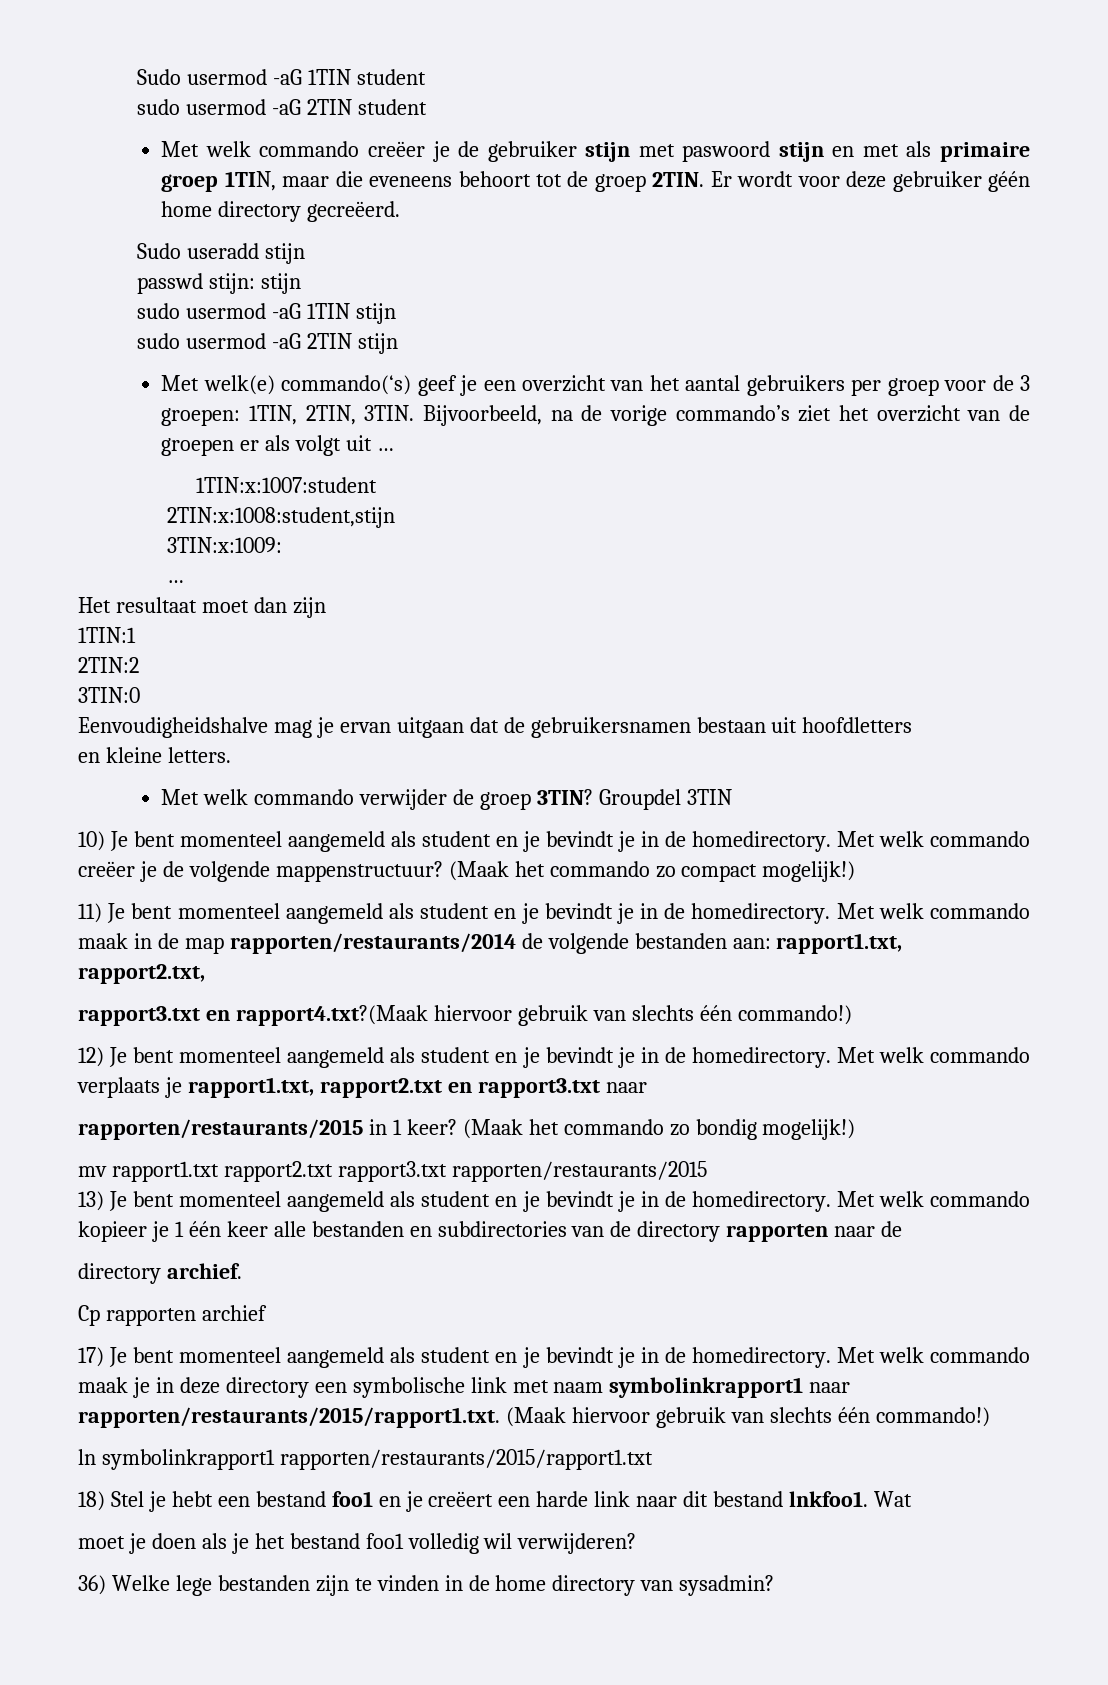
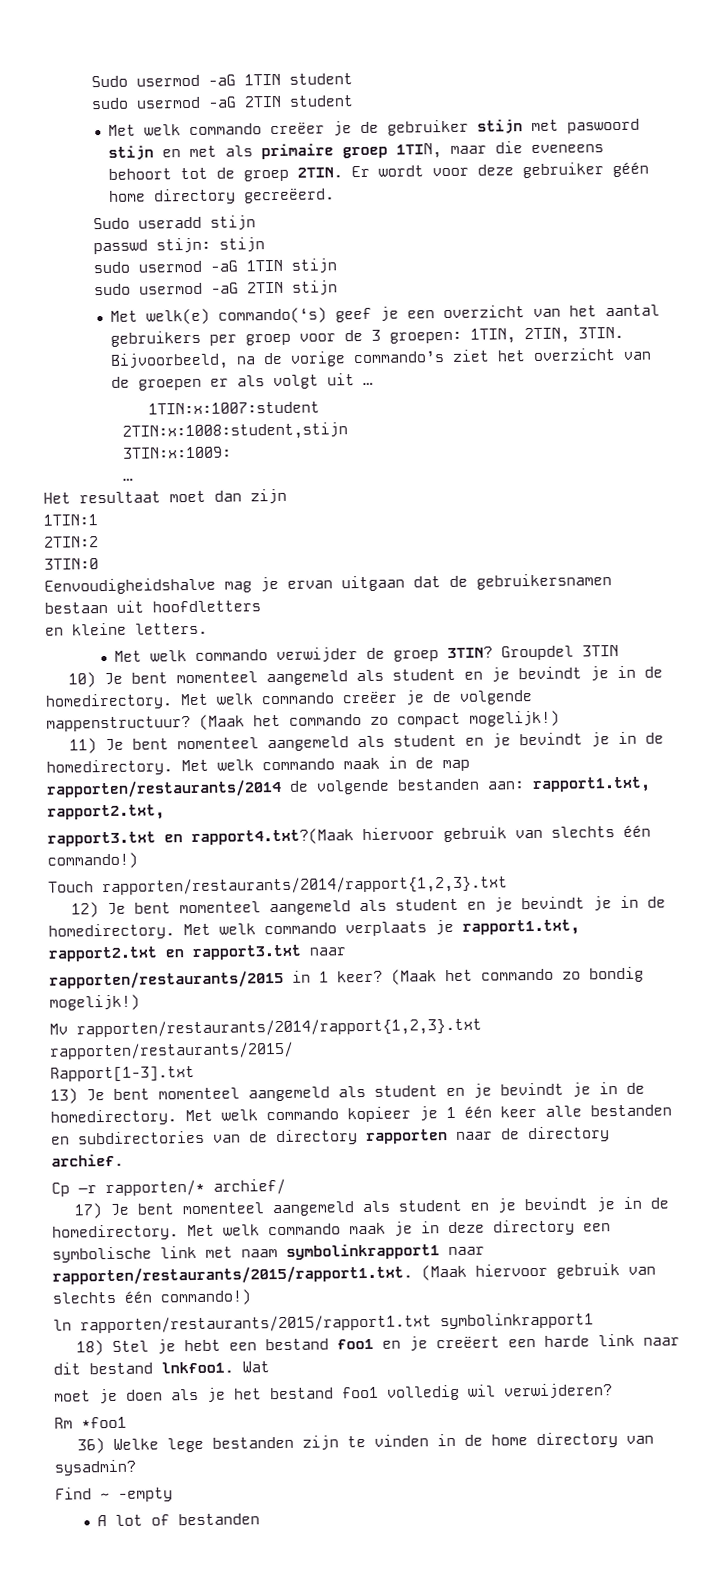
+ Touch rapporten/restaurants/2014/rapport{1,2,3}.txt
- mv rapport1.txt rapport2.txt rapport3.txt rapporten/restaurants/2015
+ Mv rapporten/restaurants/2014/rapport{1,2,3}.txt rapporten/restaurants/2015/
+ Rapport[1-3].txt
- Met welk commando kopieer je 1 één keer alle bestanden en subdirectories van de directory rapporten naar de
- directory archief.
+ Met welk commando kopieer je 1 één keer alle bestanden en subdirectories van de directory rapporten naar de directory archief.
- Cp rapporten archief
+ Cp –r rapporten/* archief/
- ln symbolinkrapport1 rapporten/restaurants/2015/rapport1.txt
+ ln rapporten/restaurants/2015/rapport1.txt symbolinkrapport1
+ Rm *foo1
+ Find ~ -empty
+ A lot of bestanden

